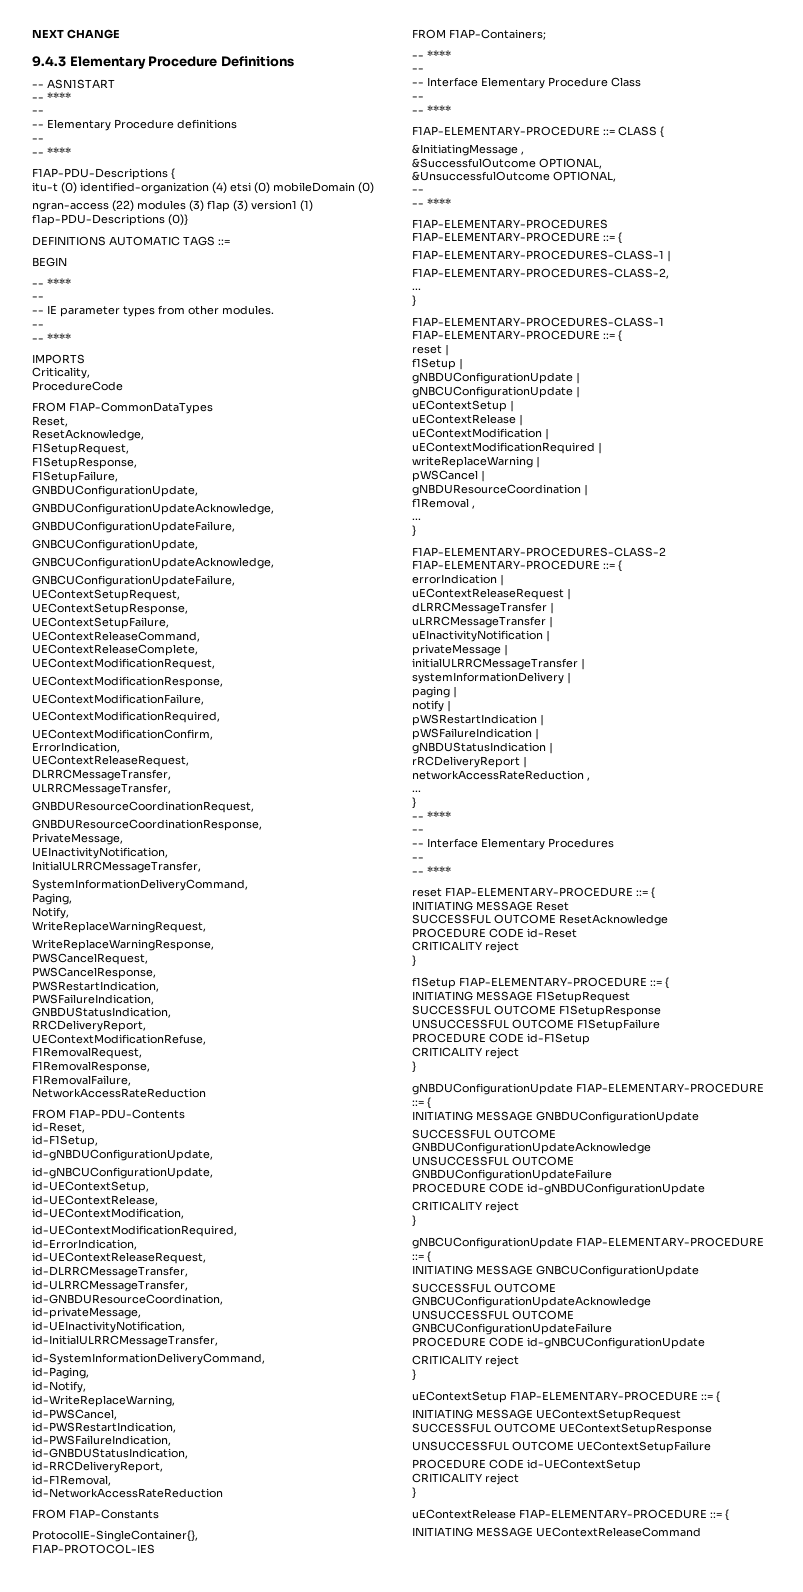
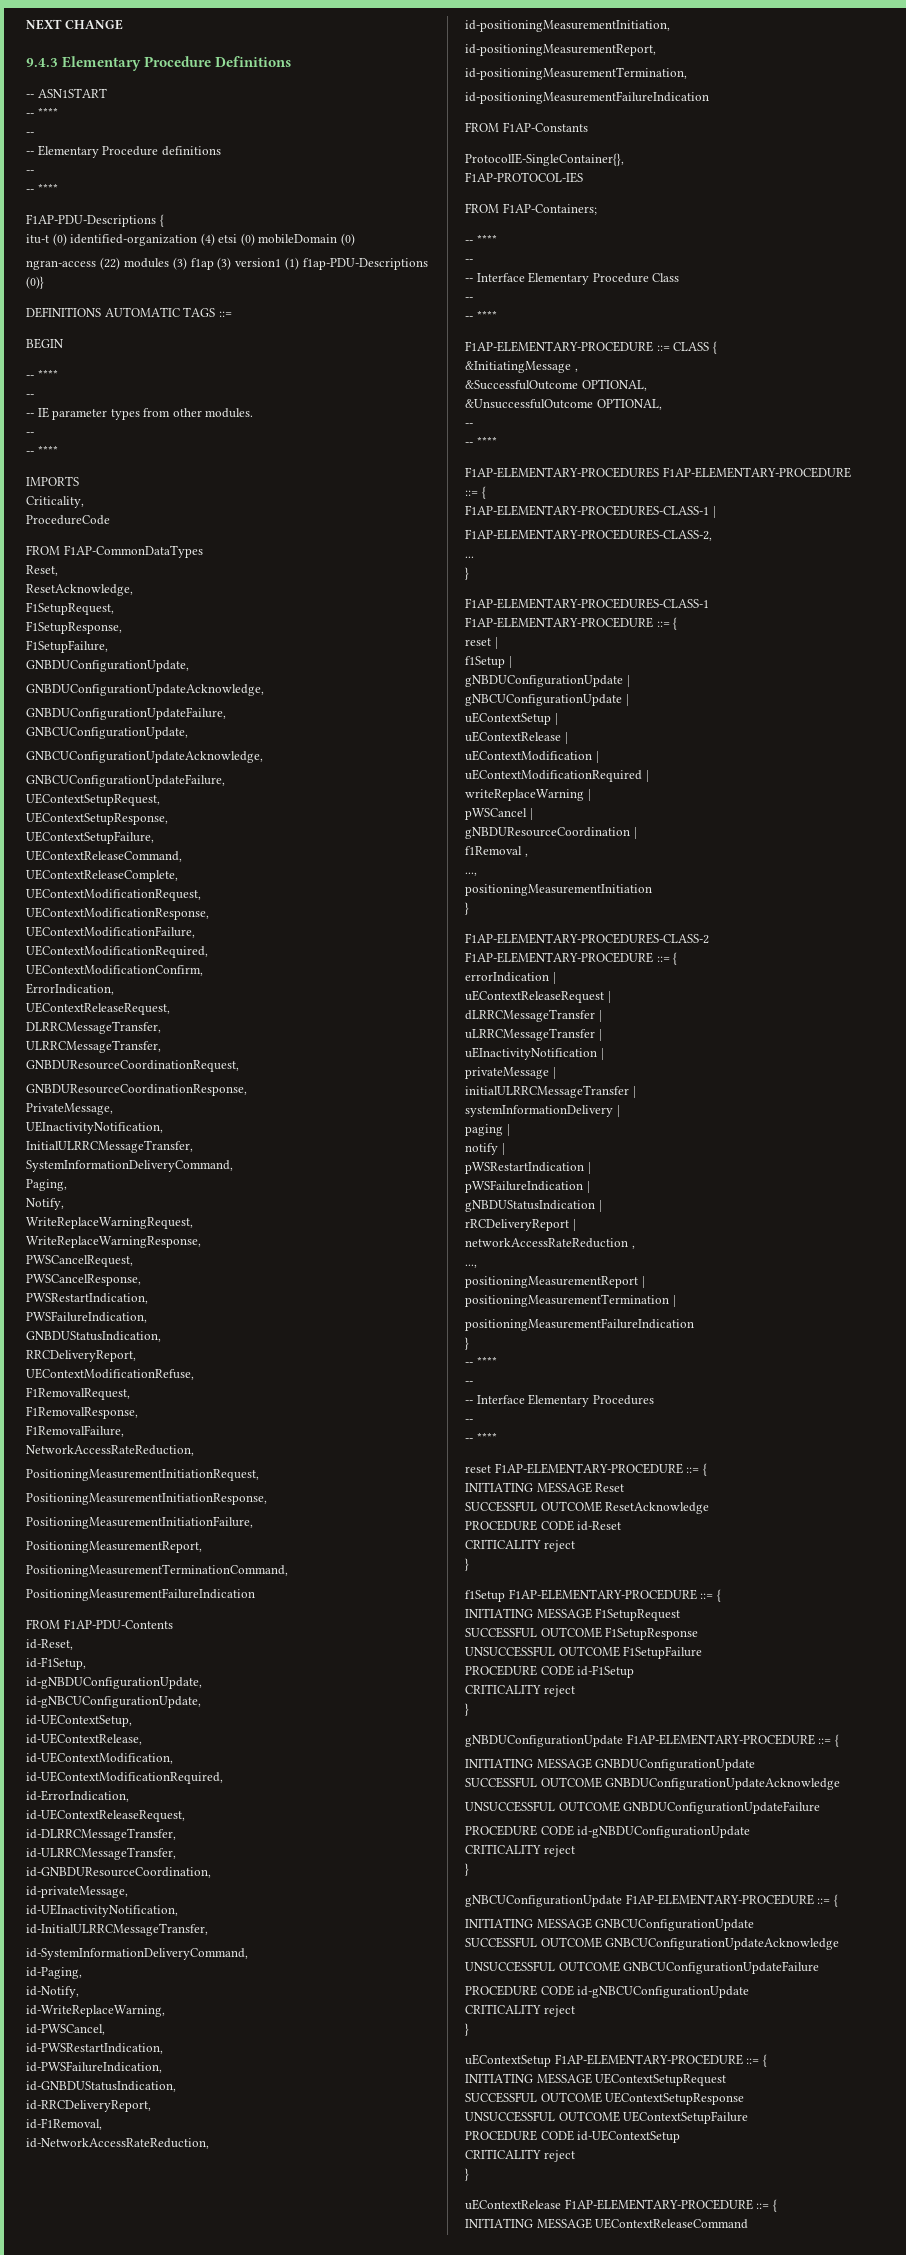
- NetworkAccessRateReduction
+ NetworkAccessRateReduction,
+ PositioningMeasurementInitiationRequest,
+ PositioningMeasurementInitiationResponse,
+ PositioningMeasurementInitiationFailure,
+ PositioningMeasurementReport,
+ PositioningMeasurementTerminationCommand,
+ PositioningMeasurementFailureIndication
- id-NetworkAccessRateReduction
+ id-NetworkAccessRateReduction,
+ id-positioningMeasurementInitiation,
+ id-positioningMeasurementReport,
+ id-positioningMeasurementTermination,
+ id-positioningMeasurementFailureIndication
  f1Removal ,
- ...
+ ...,
+ positioningMeasurementInitiation
  networkAccessRateReduction ,
- ...
+ ...,
+ positioningMeasurementReport |
+ positioningMeasurementTermination |
+ positioningMeasurementFailureIndication

